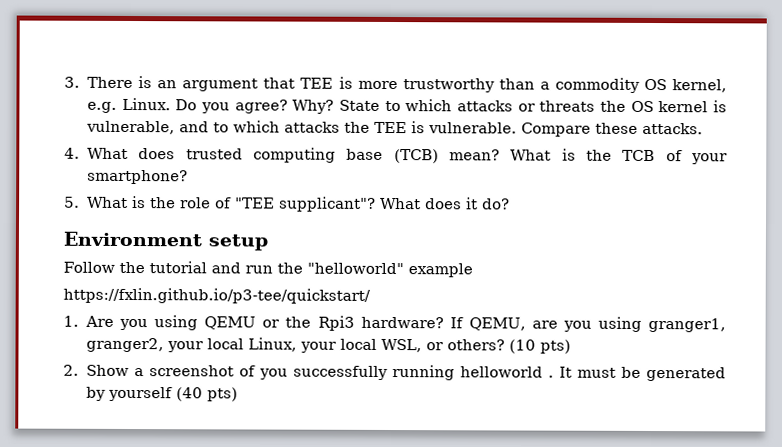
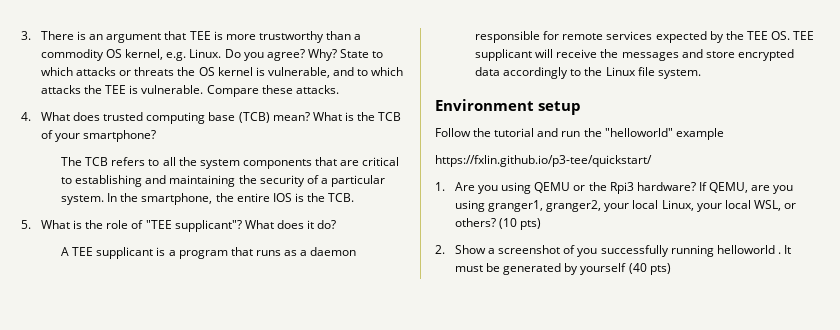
+ The TCB refers to all the system components that are critical to establishing and maintaining the security of a particular system. In the smartphone, the entire IOS is the TCB.
+ A TEE supplicant is a program that runs as a daemon responsible for remote services expected by the TEE OS. TEE supplicant will receive the messages and store encrypted data accordingly to the Linux file system.

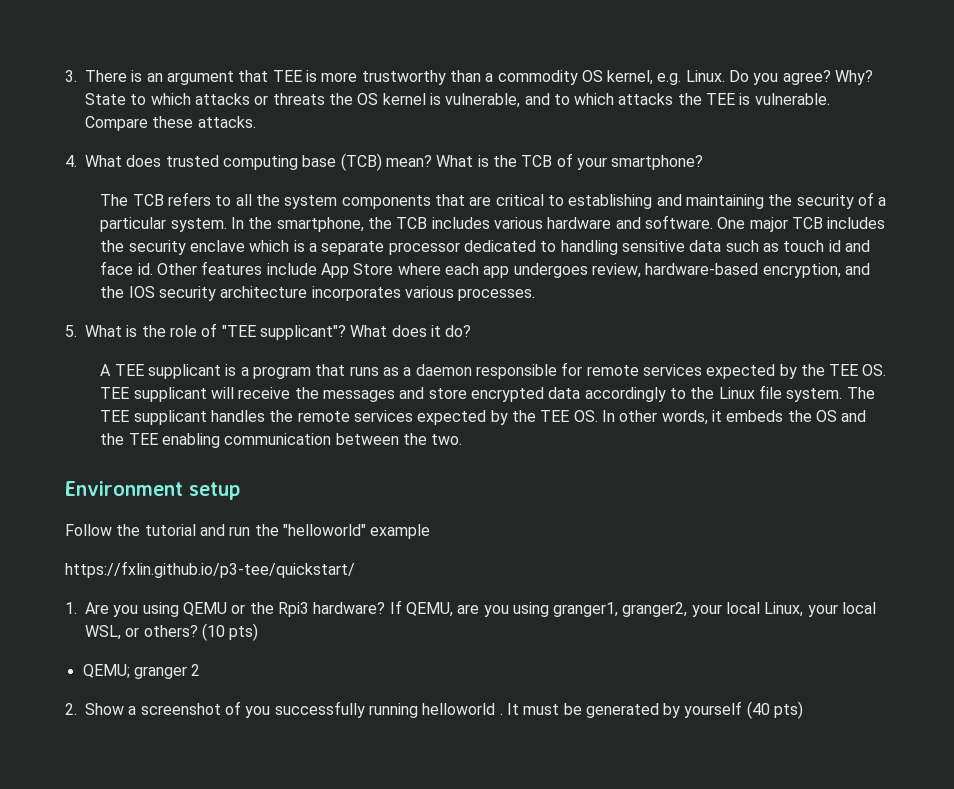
- In the smartphone, the entire IOS is the TCB.
+ In the smartphone, the TCB includes various hardware and software. One major TCB includes the security enclave which is a separate processor dedicated to handling sensitive data such as touch id and face id. Other features include App Store where each app undergoes review, hardware-based encryption, and the IOS security architecture incorporates various processes.
+ The TEE supplicant handles the remote services expected by the TEE OS. In other words, it embeds the OS and the TEE enabling communication between the two.
+ QEMU; granger 2

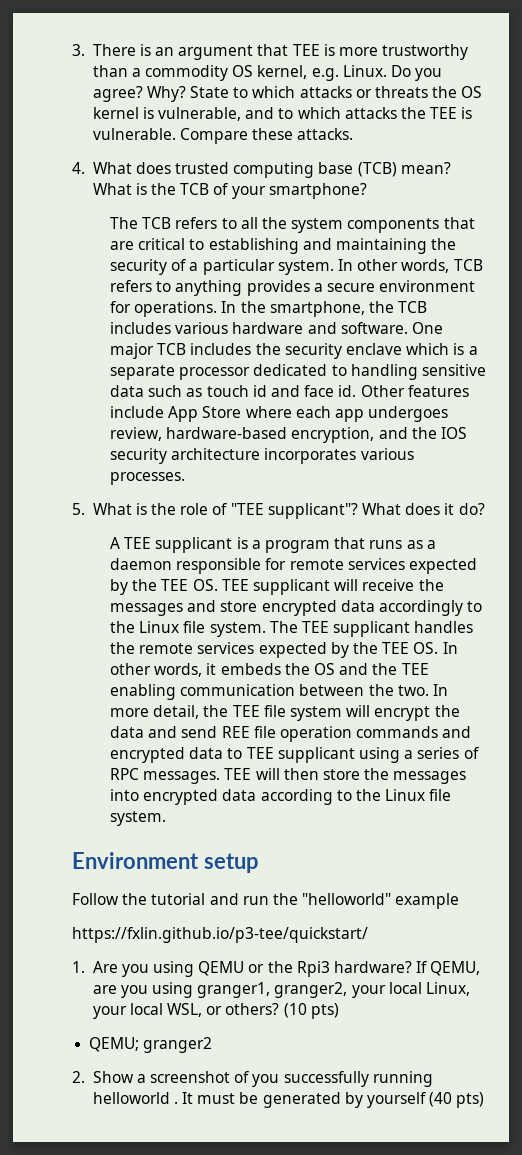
- In the smartphone, the TCB includes various hardware and software.
+ In other words, TCB refers to anything provides a secure environment for operations. In the smartphone, the TCB includes various hardware and software.
+ In more detail, the TEE file system will encrypt the data and send REE file operation commands and encrypted data to TEE supplicant using a series of RPC messages. TEE will then store the messages into encrypted data according to the Linux file system.
- QEMU; granger 2
+ QEMU; granger2

